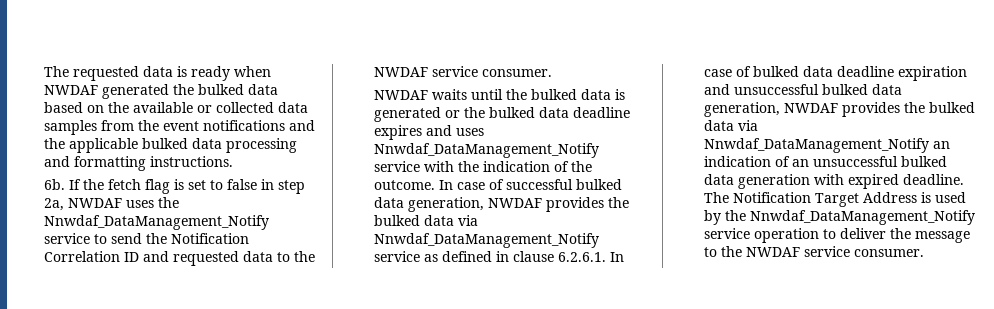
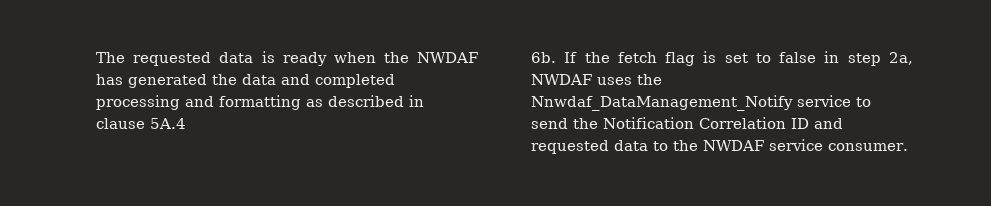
- The requested data is ready when NWDAF generated the bulked data based on the available or collected data samples from the event notifications and the applicable bulked data processing and formatting instructions.
+ The requested data is ready when the NWDAF has generated the data and completed processing and formatting as described in clause 5A.4
- NWDAF waits until the bulked data is generated or the bulked data deadline expires and uses Nnwdaf_DataManagement_Notify service with the indication of the outcome. In case of successful bulked data generation, NWDAF provides the bulked data via Nnwdaf_DataManagement_Notify service as defined in clause 6.2.6.1. In case of bulked data deadline expiration and unsuccessful bulked data generation, NWDAF provides the bulked data via Nnwdaf_DataManagement_Notify an indication of an unsuccessful bulked data generation with expired deadline. The Notification Target Address is used by the Nnwdaf_DataManagement_Notify service operation to deliver the message to the NWDAF service consumer.

